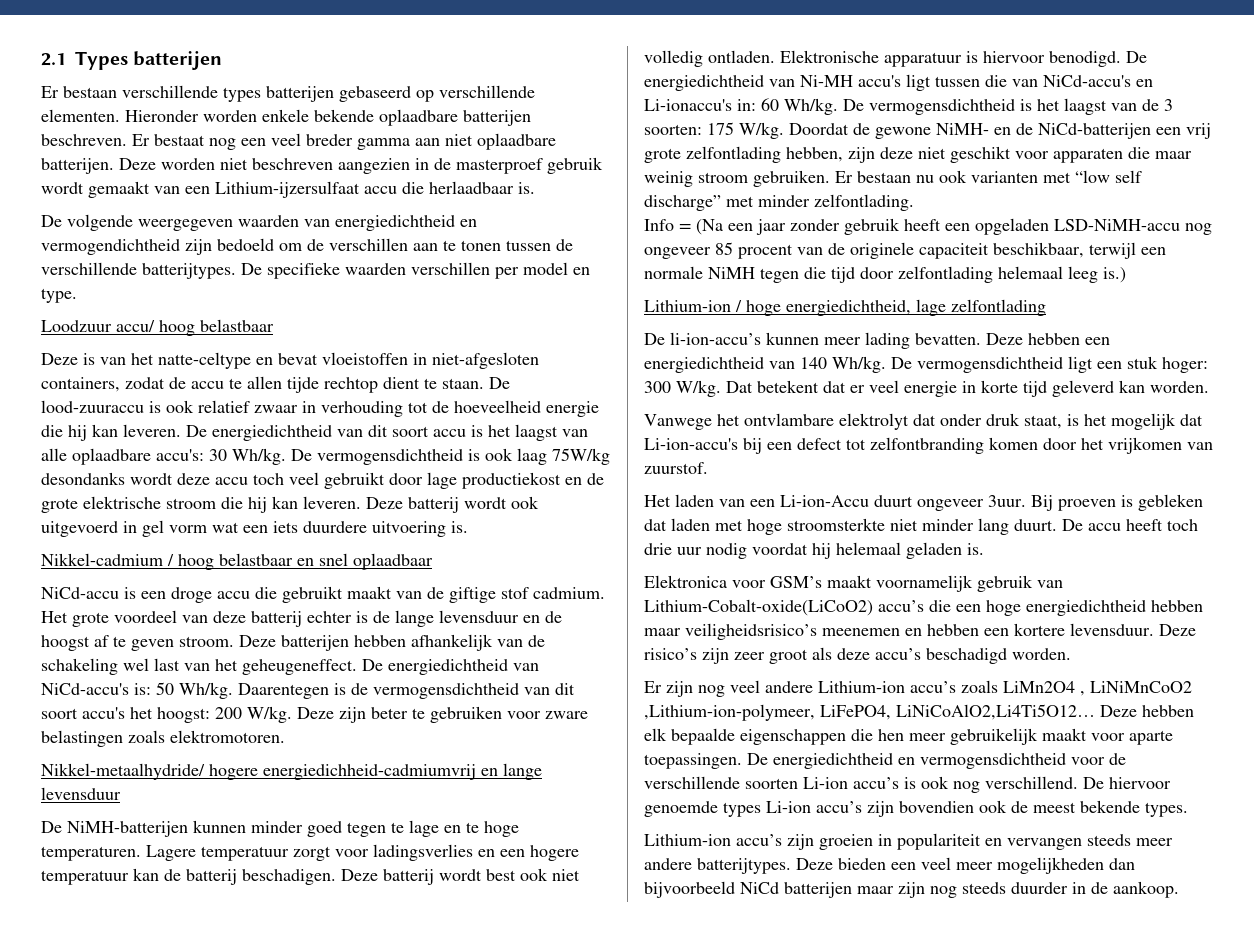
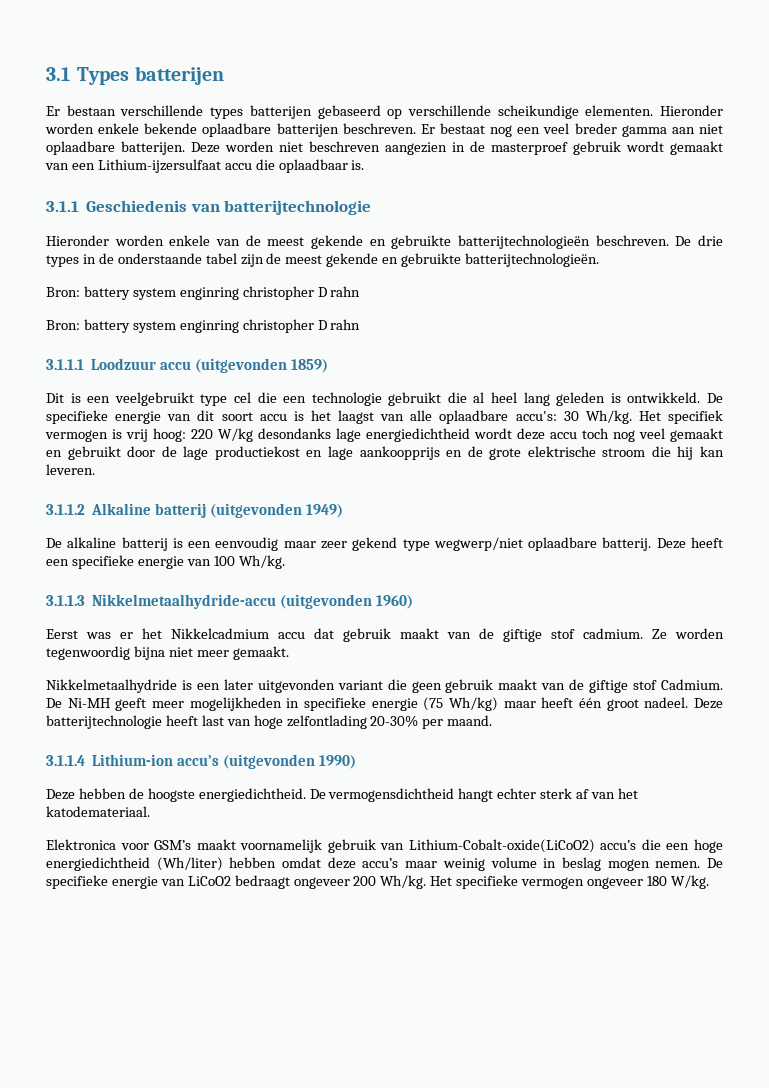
- 2.1 Types batterijen
+ 3.1 Types batterijen
- Er bestaan verschillende types batterijen gebaseerd op verschillende elementen.
+ Er bestaan verschillende types batterijen gebaseerd op verschillende scheikundige elementen.
- Deze worden niet beschreven aangezien in de masterproef gebruik wordt gemaakt van een Lithium-ijzersulfaat accu die herlaadbaar is.
- De volgende weergegeven waarden van energiedichtheid en vermogendichtheid zijn bedoeld om de verschillen aan te tonen tussen de verschillende batterijtypes. De specifieke waarden verschillen per model en type.
- Loodzuur accu/ hoog belastbaar
- Deze is van het natte-celtype en bevat vloeistoffen in niet-afgesloten containers, zodat de accu te allen tijde rechtop dient te staan. De lood-zuuraccu is ook relatief zwaar in verhouding tot de hoeveelheid energie die hij kan leveren. De energiedichtheid van dit soort accu is het laagst van alle oplaadbare accu's: 30 Wh/kg.
+ Deze worden niet beschreven aangezien in de masterproef gebruik wordt gemaakt van een Lithium-ijzersulfaat accu die oplaadbaar is.
+ 3.1.1 Geschiedenis van batterijtechnologie
+ Hieronder worden enkele van de meest gekende en gebruikte batterijtechnologieën beschreven. De drie types in de onderstaande tabel zijn de meest gekende en gebruikte batterijtechnologieën.
+ Bron: battery system enginring christopher D rahn
+ Bron: battery system enginring christopher D rahn
+ 3.1.1.1 Loodzuur accu (uitgevonden 1859)
+ Dit is een veelgebruikt type cel die een technologie gebruikt die al heel lang geleden is ontwikkeld. De specifieke energie van dit soort accu is het laagst van alle oplaadbare accu's: 30 Wh/kg.
- De vermogensdichtheid is ook laag 75W/kg desondanks wordt deze accu toch veel gebruikt door lage productiekost en de grote elektrische stroom die hij kan leveren. Deze batterij wordt ook uitgevoerd in gel vorm wat een iets duurdere uitvoering is.
- Nikkel-cadmium / hoog belastbaar en snel oplaadbaar
- NiCd-accu is een droge accu die gebruikt maakt van de giftige stof cadmium.
+ Het specifiek vermogen is vrij hoog: 220 W/kg desondanks lage energiedichtheid wordt deze accu toch nog veel gemaakt en gebruikt door de lage productiekost en lage aankoopprijs en de grote elektrische stroom die hij kan leveren.
+ 3.1.1.2 Alkaline batterij (uitgevonden 1949)
+ De alkaline batterij is een eenvoudig maar zeer gekend type wegwerp/niet oplaadbare batterij. Deze heeft een specifieke energie van 100 Wh/kg.
+ 3.1.1.3 Nikkelmetaalhydride-accu (uitgevonden 1960)
+ Eerst was er het Nikkelcadmium accu dat gebruik maakt van de giftige stof cadmium.
- Het grote voordeel van deze batterij echter is de lange levensduur en de hoogst af te geven stroom. Deze batterijen hebben afhankelijk van de schakeling wel last van het geheugeneffect. De energiedichtheid van NiCd-accu's is: 50 Wh/kg. Daarentegen is de vermogensdichtheid van dit soort accu's het hoogst: 200 W/kg. Deze zijn beter te gebruiken voor zware belastingen zoals elektromotoren.
- Nikkel-metaalhydride/ hogere energiedichheid-cadmiumvrij en lange levensduur
- De NiMH-batterijen kunnen minder goed tegen te lage en te hoge temperaturen. Lagere temperatuur zorgt voor ladingsverlies en een hogere temperatuur kan de batterij beschadigen. Deze batterij wordt best ook niet volledig ontladen. Elektronische apparatuur is hiervoor benodigd. De energiedichtheid van Ni-MH accu's ligt tussen die van NiCd-accu's en Li-ionaccu's in: 60 Wh/kg. De vermogensdichtheid is het laagst van de 3 soorten: 175 W/kg. Doordat de gewone NiMH- en de NiCd-batterijen een vrij grote zelfontlading hebben, zijn deze niet geschikt voor apparaten die maar weinig stroom gebruiken. Er bestaan nu ook varianten met “low self discharge” met minder zelfontlading.
- Info = (Na een jaar zonder gebruik heeft een opgeladen LSD-NiMH-accu nog ongeveer 85 procent van de originele capaciteit beschikbaar, terwijl een normale NiMH tegen die tijd door zelfontlading helemaal leeg is.)
- Lithium-ion / hoge energiedichtheid, lage zelfontlading
- De li-ion-accu’s kunnen meer lading bevatten. Deze hebben een energiedichtheid van 140 Wh/kg. De vermogensdichtheid ligt een stuk hoger: 300 W/kg. Dat betekent dat er veel energie in korte tijd geleverd kan worden.
- Vanwege het ontvlambare elektrolyt dat onder druk staat, is het mogelijk dat Li-ion-accu's bij een defect tot zelfontbranding komen door het vrijkomen van zuurstof.
- Het laden van een Li-ion-Accu duurt ongeveer 3uur. Bij proeven is gebleken dat laden met hoge stroomsterkte niet minder lang duurt. De accu heeft toch drie uur nodig voordat hij helemaal geladen is.
+ Ze worden tegenwoordig bijna niet meer gemaakt.
+ Nikkelmetaalhydride is een later uitgevonden variant die geen gebruik maakt van de giftige stof Cadmium. De Ni-MH geeft meer mogelijkheden in specifieke energie (75 Wh/kg) maar heeft één groot nadeel. Deze batterijtechnologie heeft last van hoge zelfontlading 20-30% per maand.
+ 3.1.1.4 Lithium-ion accu’s (uitgevonden 1990)
+ Deze hebben de hoogste energiedichtheid. De vermogensdichtheid hangt echter sterk af van het katodemateriaal.
- Elektronica voor GSM’s maakt voornamelijk gebruik van Lithium-Cobalt-oxide(LiCoO2) accu’s die een hoge energiedichtheid hebben maar veiligheidsrisico’s meenemen en hebben een kortere levensduur. Deze risico’s zijn zeer groot als deze accu’s beschadigd worden.
- Er zijn nog veel andere Lithium-ion accu’s zoals LiMn2O4 , LiNiMnCoO2 ,Lithium-ion-polymeer, LiFePO4, LiNiCoAlO2,Li4Ti5O12… Deze hebben elk bepaalde eigenschappen die hen meer gebruikelijk maakt voor aparte toepassingen. De energiedichtheid en vermogensdichtheid voor de verschillende soorten Li-ion accu’s is ook nog verschillend. De hiervoor genoemde types Li-ion accu’s zijn bovendien ook de meest bekende types.
- Lithium-ion accu’s zijn groeien in populariteit en vervangen steeds meer andere batterijtypes. Deze bieden een veel meer mogelijkheden dan bijvoorbeeld NiCd batterijen maar zijn nog steeds duurder in de aankoop.
+ Elektronica voor GSM’s maakt voornamelijk gebruik van Lithium-Cobalt-oxide(LiCoO2) accu’s die een hoge energiedichtheid (Wh/liter) hebben omdat deze accu’s maar weinig volume in beslag mogen nemen. De specifieke energie van LiCoO2 bedraagt ongeveer 200 Wh/kg. Het specifieke vermogen ongeveer 180 W/kg.

